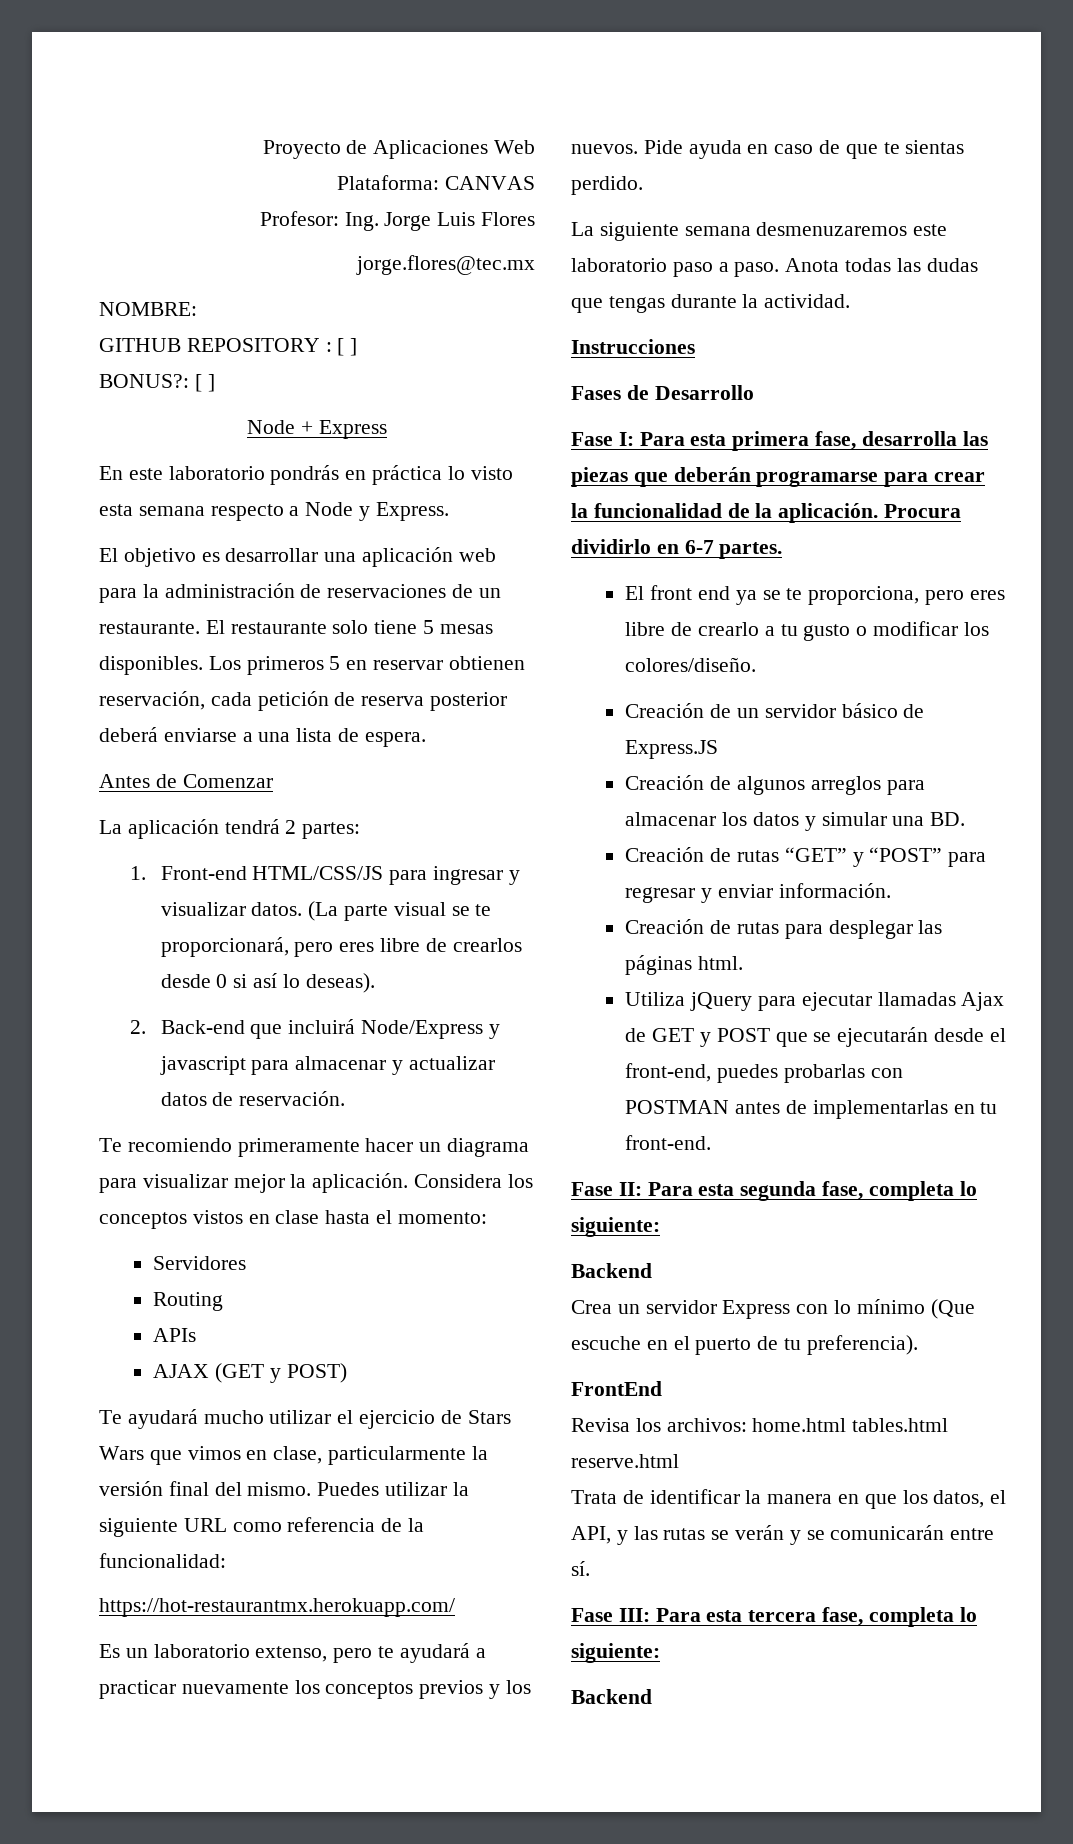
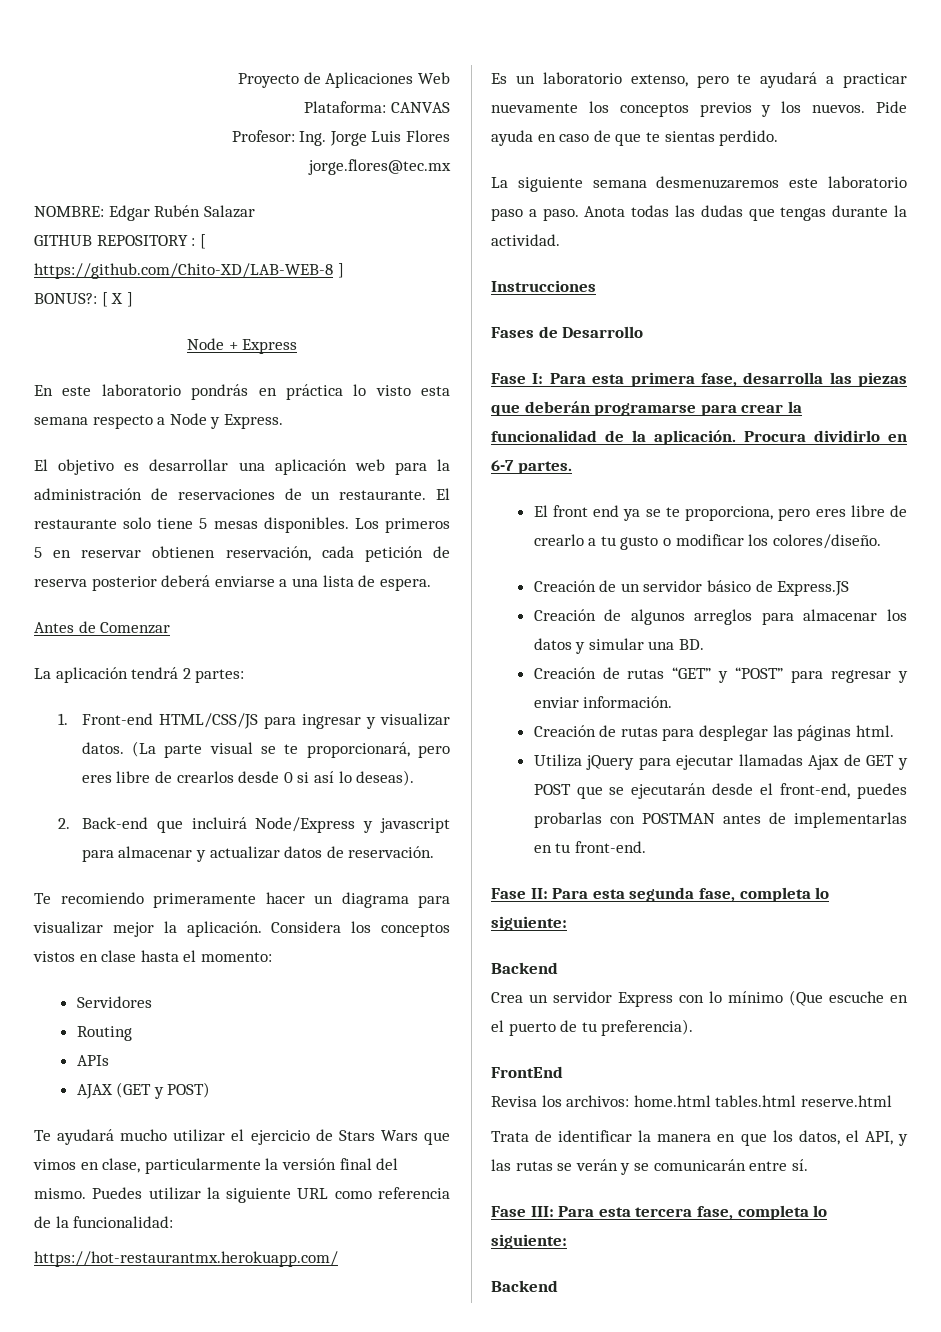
- NOMBRE:
+ NOMBRE: Edgar Rubén Salazar
- GITHUB REPOSITORY : [ ]
+ GITHUB REPOSITORY : [ https://github.com/Chito-XD/LAB-WEB-8 ]
- BONUS?: [ ]
+ BONUS?: [ X ]

